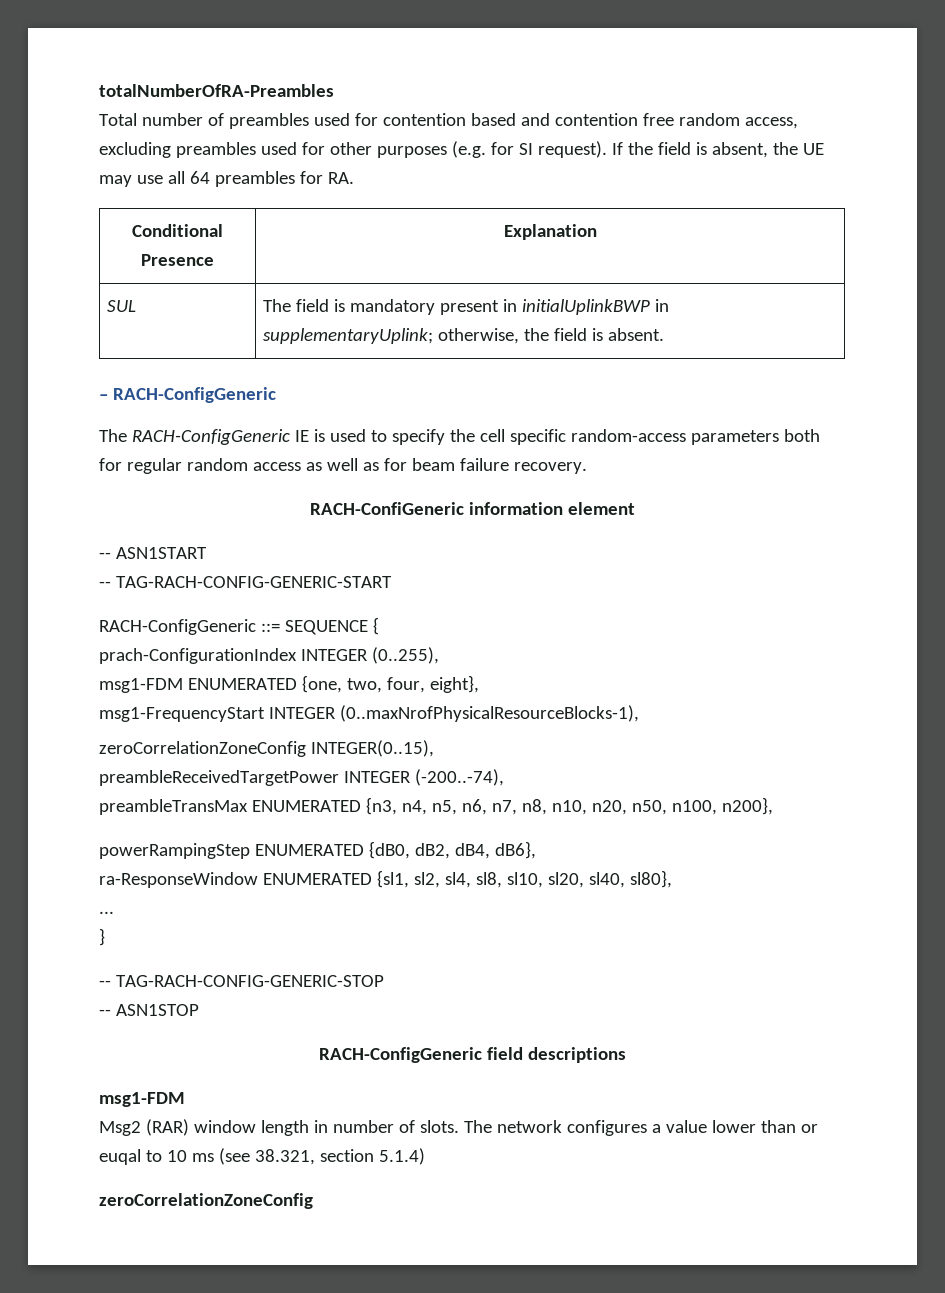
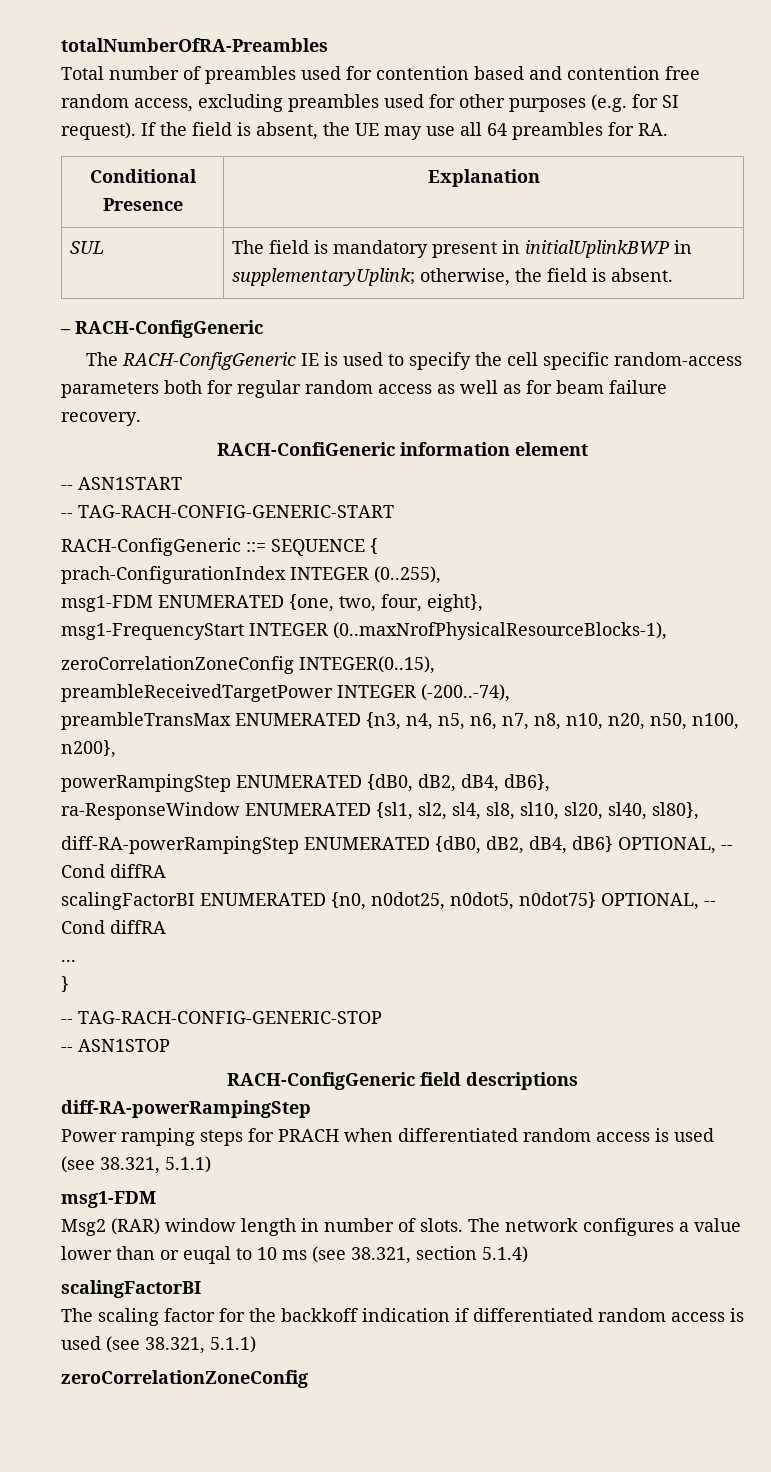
+ diff-RA-powerRampingStep ENUMERATED {dB0, dB2, dB4, dB6} OPTIONAL, -- Cond diffRA
+ scalingFactorBI ENUMERATED {n0, n0dot25, n0dot5, n0dot75} OPTIONAL, -- Cond diffRA
  RACH-ConfigGeneric field descriptions
+ diff-RA-powerRampingStep
+ Power ramping steps for PRACH when differentiated random access is used (see 38.321, 5.1.1)
  The network configures a value lower than or euqal to 10 ms (see 38.321, section 5.1.4)
+ scalingFactorBI
+ The scaling factor for the backkoff indication if differentiated random access is used (see 38.321, 5.1.1)

